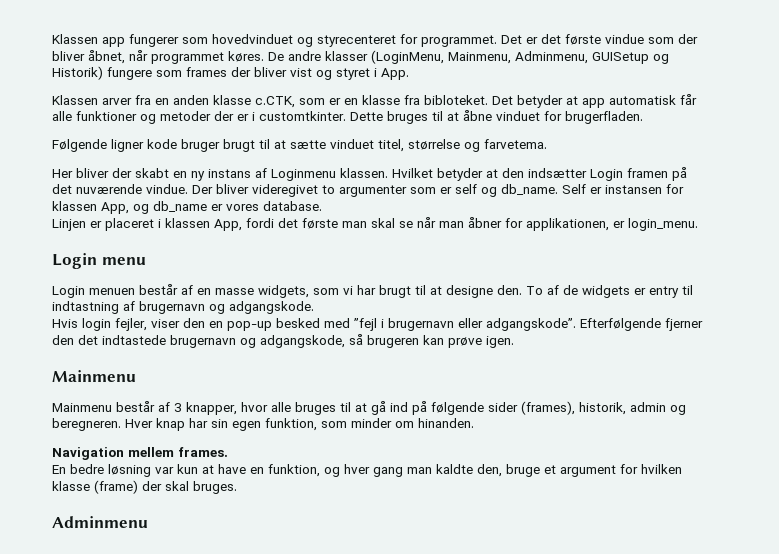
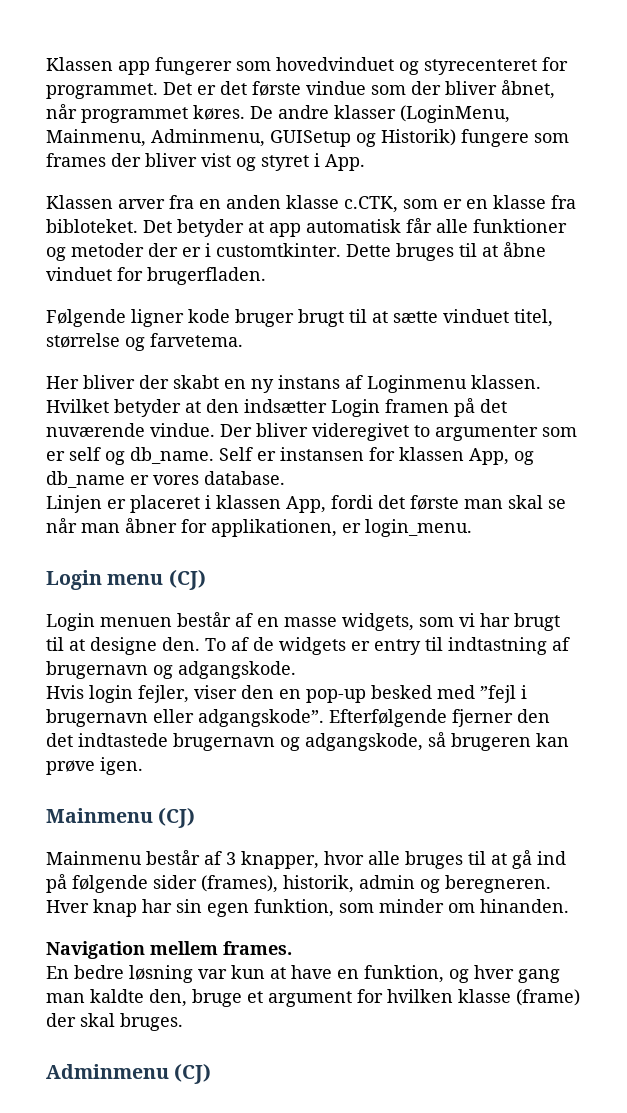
- Login menu
+ Login menu (CJ)
  Efterfølgende fjerner den det indtastede brugernavn og adgangskode, så brugeren kan prøve igen.
- Mainmenu
+ Mainmenu (CJ)
- Adminmenu
+ Adminmenu (CJ)

